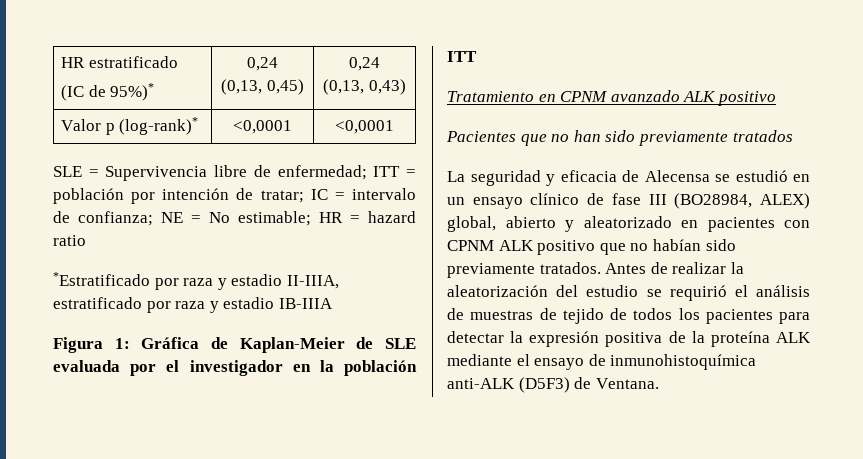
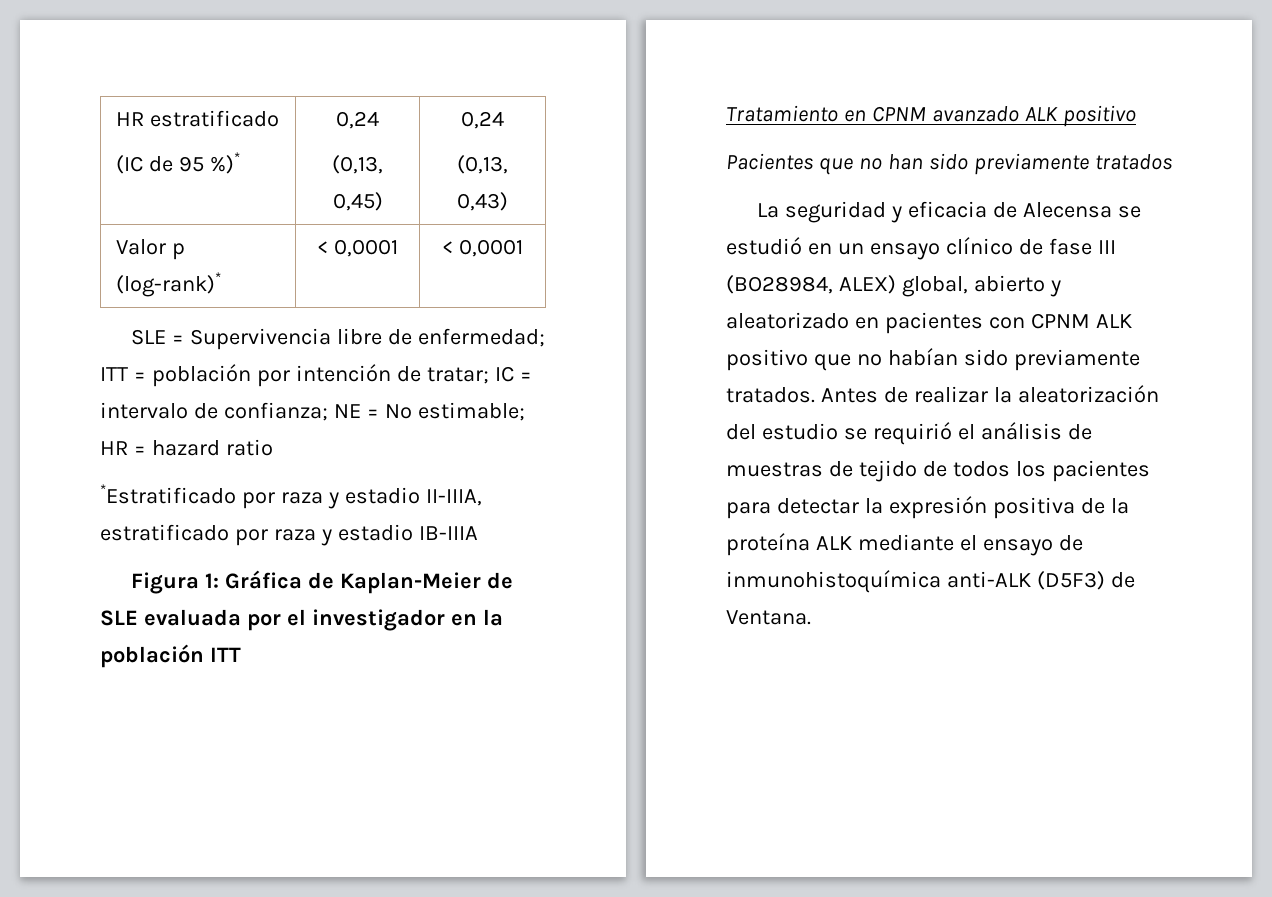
  HR estratificado
- (IC de 95%)* | 0,24
+ (IC de 95 %)* | 0,24
- Valor p (log-rank)* | <0,0001 | <0,0001
+ Valor p (log-rank)* | < 0,0001 | < 0,0001

